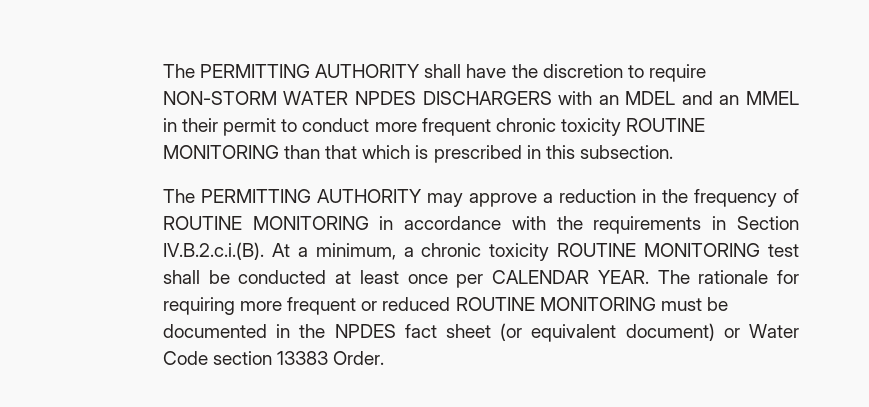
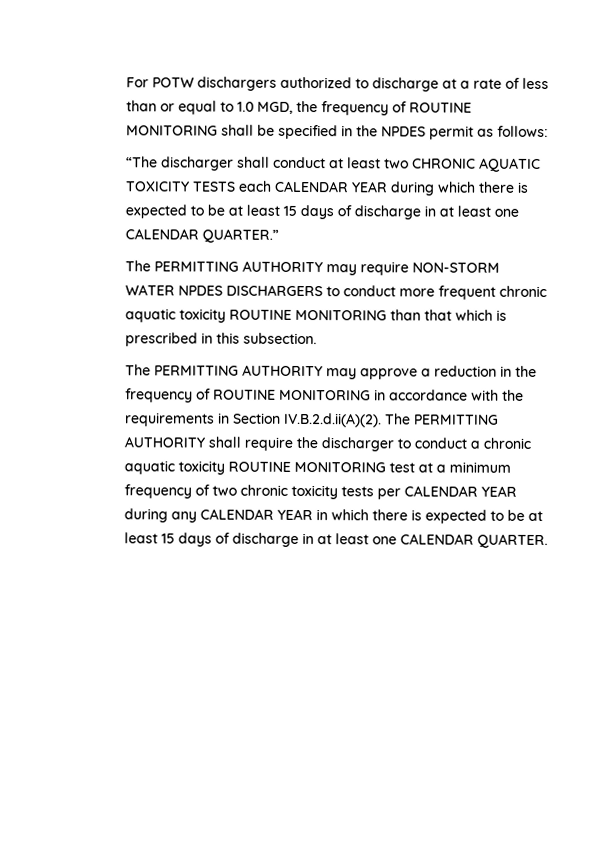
- The PERMITTING AUTHORITY shall have the discretion to require NON-STORM WATER NPDES DISCHARGERS with an MDEL and an MMEL in their permit to conduct more frequent chronic toxicity ROUTINE MONITORING than that which is prescribed in this subsection.
+ For POTW dischargers authorized to discharge at a rate of less than or equal to 1.0 MGD, the frequency of ROUTINE MONITORING shall be specified in the NPDES permit as follows:
+ “The discharger shall conduct at least two CHRONIC AQUATIC TOXICITY TESTS each CALENDAR YEAR during which there is expected to be at least 15 days of discharge in at least one CALENDAR QUARTER.”
+ The PERMITTING AUTHORITY may require NON-STORM WATER NPDES DISCHARGERS to conduct more frequent chronic aquatic toxicity ROUTINE MONITORING than that which is prescribed in this subsection.
- The PERMITTING AUTHORITY may approve a reduction in the frequency of ROUTINE MONITORING in accordance with the requirements in Section IV.B.2.c.i.(B). At a minimum, a chronic toxicity ROUTINE MONITORING test shall be conducted at least once per CALENDAR YEAR. The rationale for requiring more frequent or reduced ROUTINE MONITORING must be documented in the NPDES fact sheet (or equivalent document) or Water Code section 13383 Order.
+ The PERMITTING AUTHORITY may approve a reduction in the frequency of ROUTINE MONITORING in accordance with the requirements in Section IV.B.2.d.ii(A)(2). The PERMITTING AUTHORITY shall require the discharger to conduct a chronic aquatic toxicity ROUTINE MONITORING test at a minimum frequency of two chronic toxicity tests per CALENDAR YEAR during any CALENDAR YEAR in which there is expected to be at least 15 days of discharge in at least one CALENDAR QUARTER.

